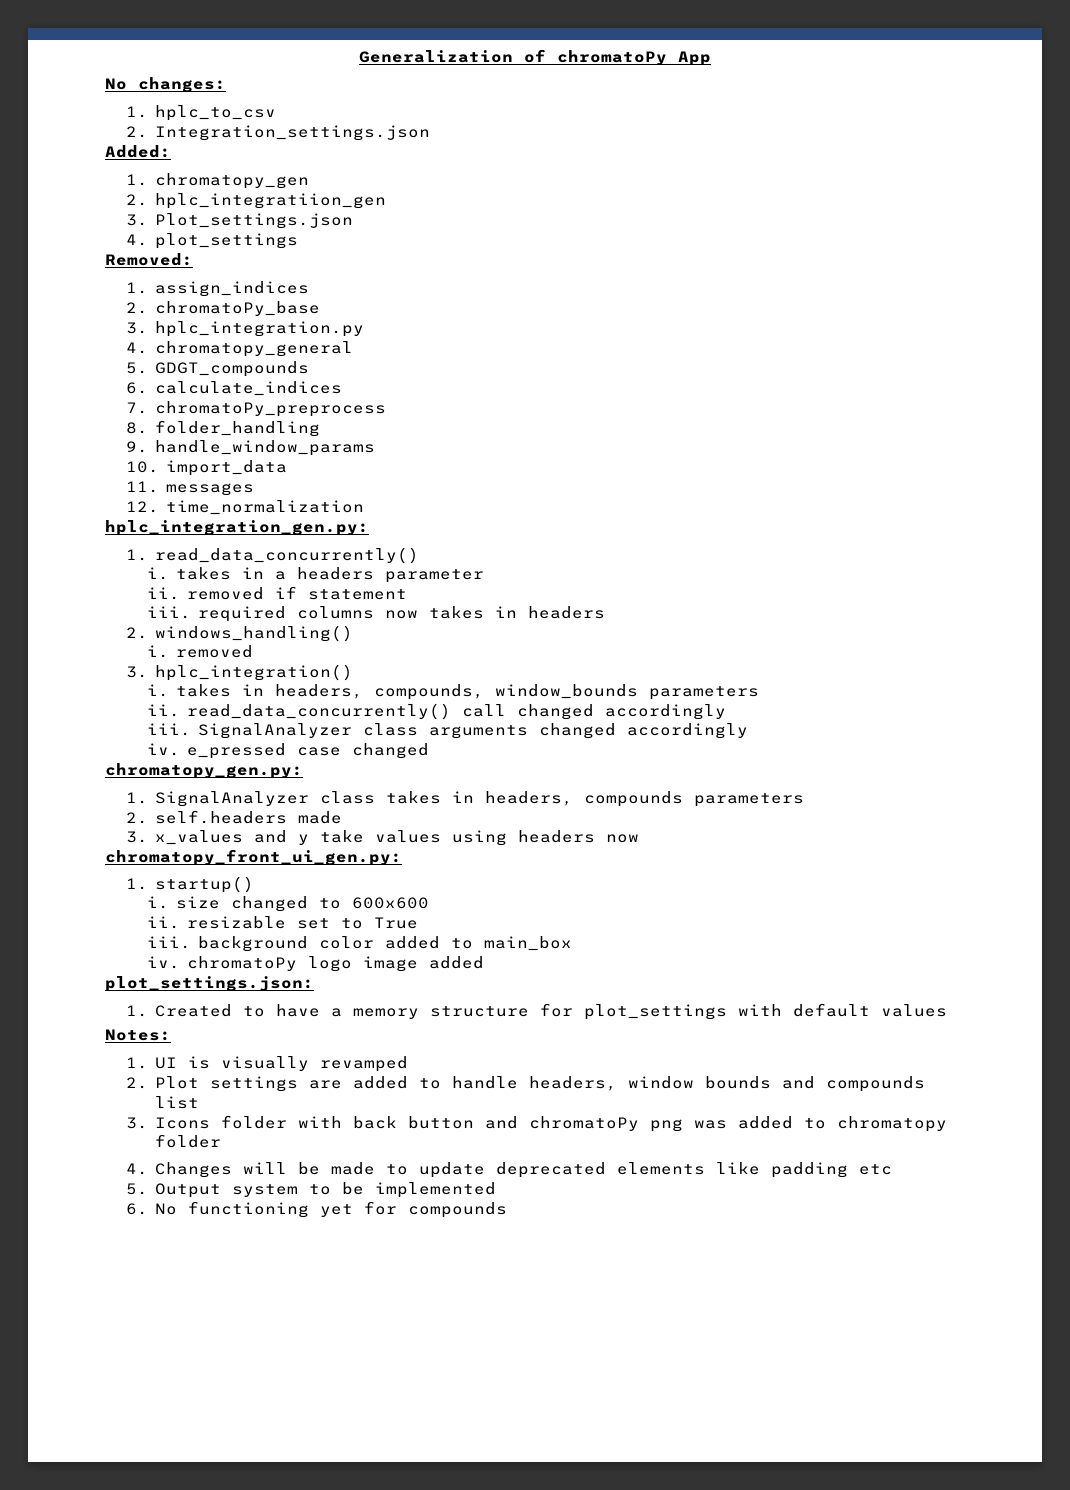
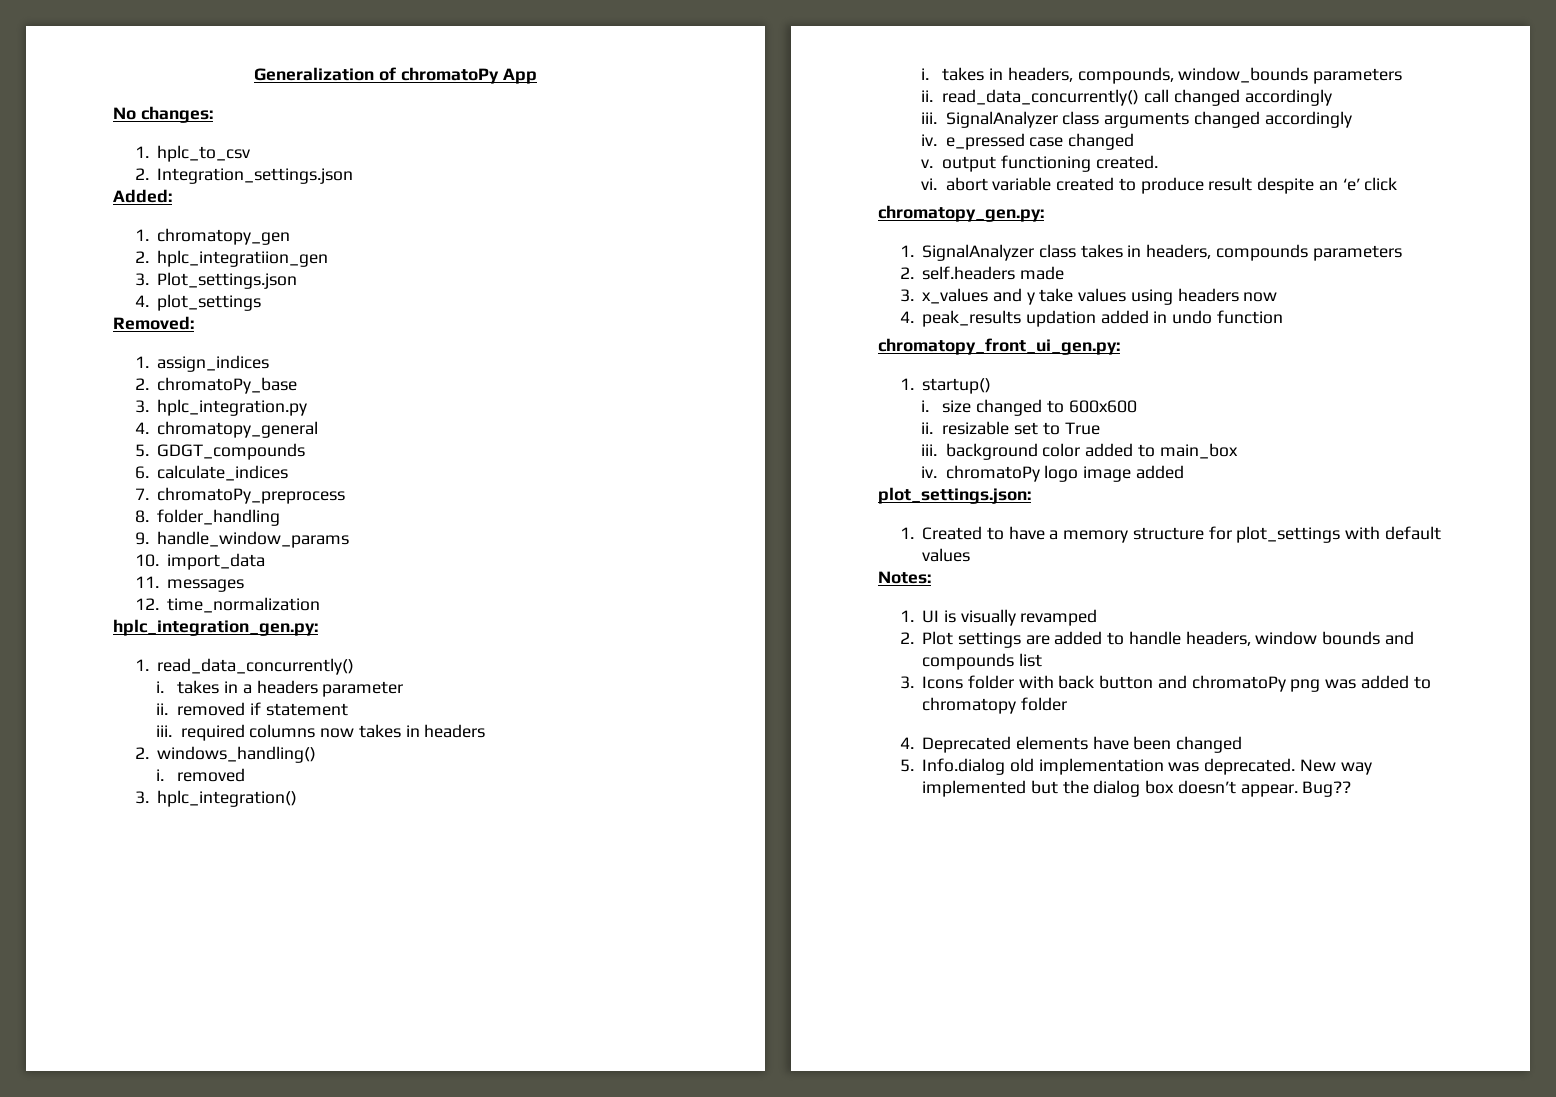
+ v. output functioning created.
+ vi. abort variable created to produce result despite an ‘e’ click
+ 4. peak_results updation added in undo function
- 4. Changes will be made to update deprecated elements like padding etc
- 5. Output system to be implemented
- 6. No functioning yet for compounds
+ 4. Deprecated elements have been changed
+ 5. Info.dialog old implementation was deprecated. New way implemented but the dialog box doesn’t appear. Bug??

